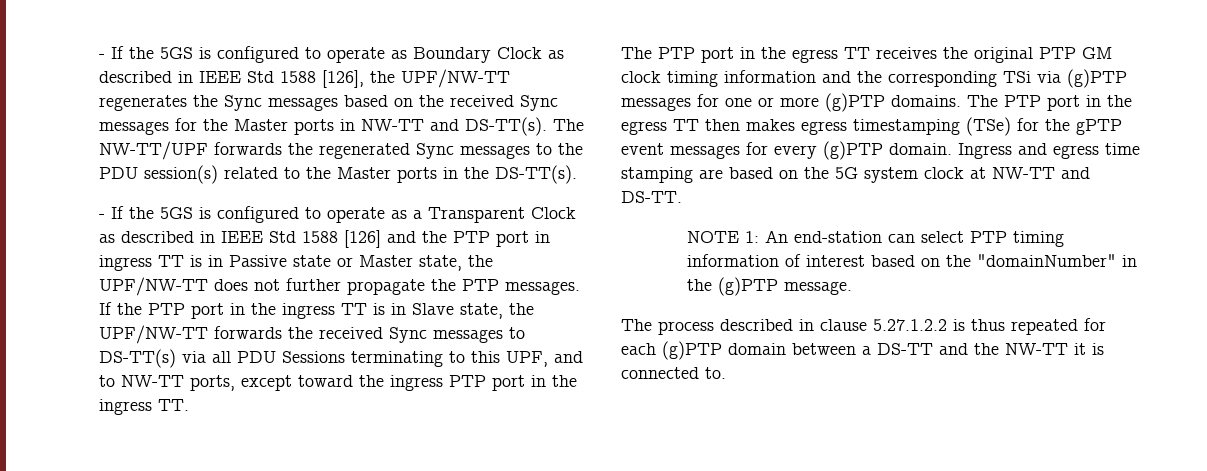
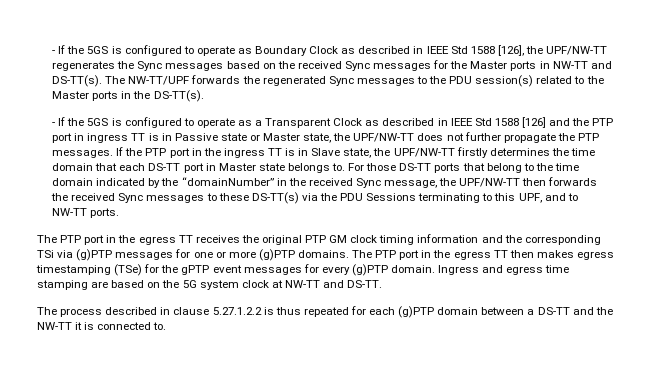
- If the PTP port in the ingress TT is in Slave state, the UPF/NW-TT forwards the received Sync messages to DS-TT(s) via all PDU Sessions terminating to this UPF, and to NW-TT ports, except toward the ingress PTP port in the ingress TT.
+ If the PTP port in the ingress TT is in Slave state, the UPF/NW-TT firstly determines the time domain that each DS-TT port in Master state belongs to. For those DS-TT ports that belong to the time domain indicated by the “domainNumber” in the received Sync message, the UPF/NW-TT then forwards the received Sync messages to these DS-TT(s) via the PDU Sessions terminating to this UPF, and to NW-TT ports.
- NOTE 1: An end-station can select PTP timing information of interest based on the "domainNumber" in the (g)PTP message.

